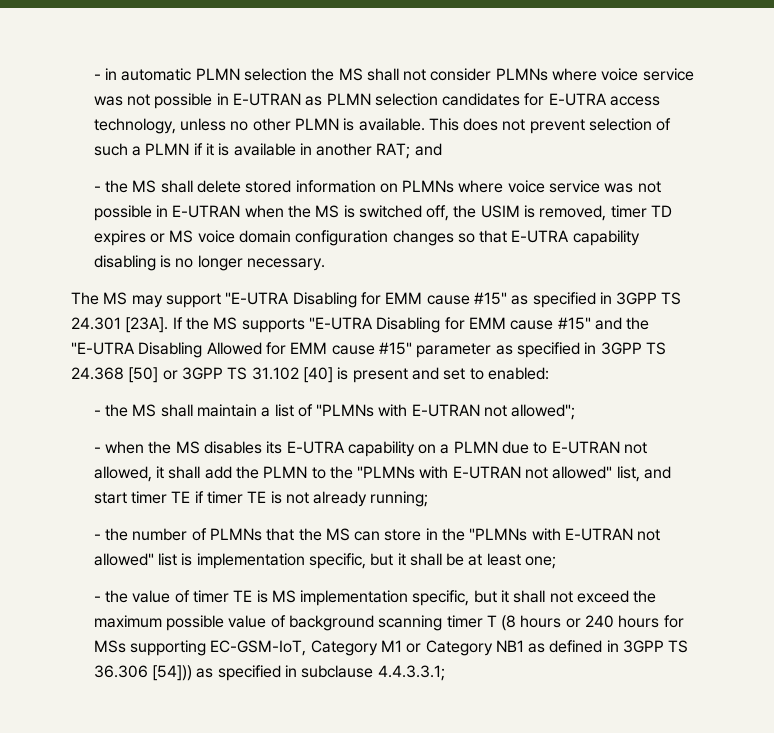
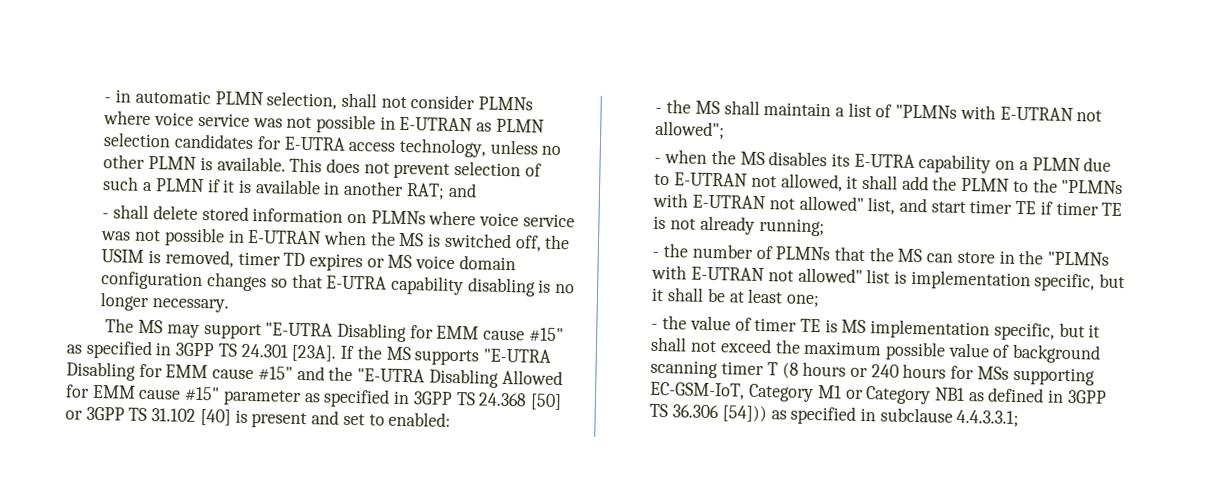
- - in automatic PLMN selection the MS shall not consider PLMNs where voice service was not possible in E-UTRAN as PLMN selection candidates for E-UTRA access technology, unless no other PLMN is available.
+ - in automatic PLMN selection, shall not consider PLMNs where voice service was not possible in E-UTRAN as PLMN selection candidates for E-UTRA access technology, unless no other PLMN is available.
- - the MS shall delete stored information on PLMNs where voice service was not possible in E-UTRAN when the MS is switched off, the USIM is removed, timer TD expires or MS voice domain configuration changes so that E-UTRA capability disabling is no longer necessary.
+ - shall delete stored information on PLMNs where voice service was not possible in E-UTRAN when the MS is switched off, the USIM is removed, timer TD expires or MS voice domain configuration changes so that E-UTRA capability disabling is no longer necessary.

